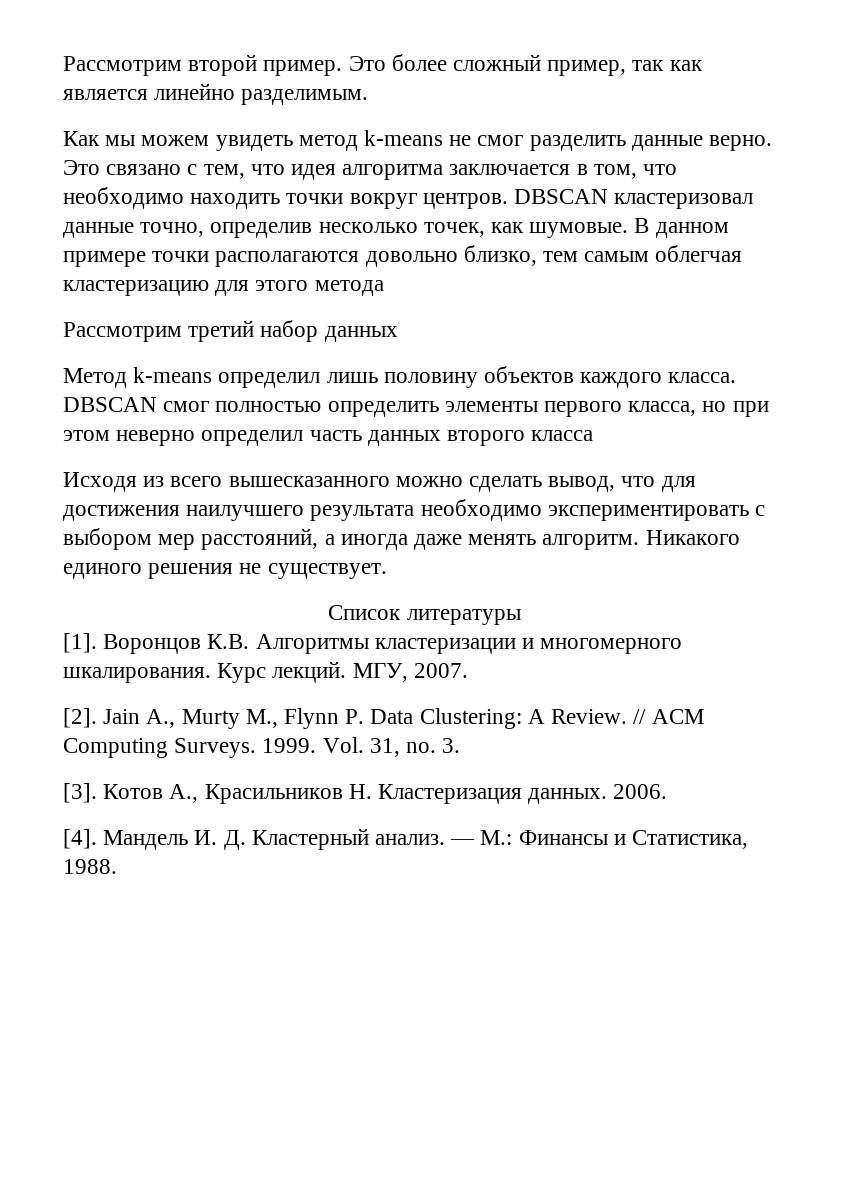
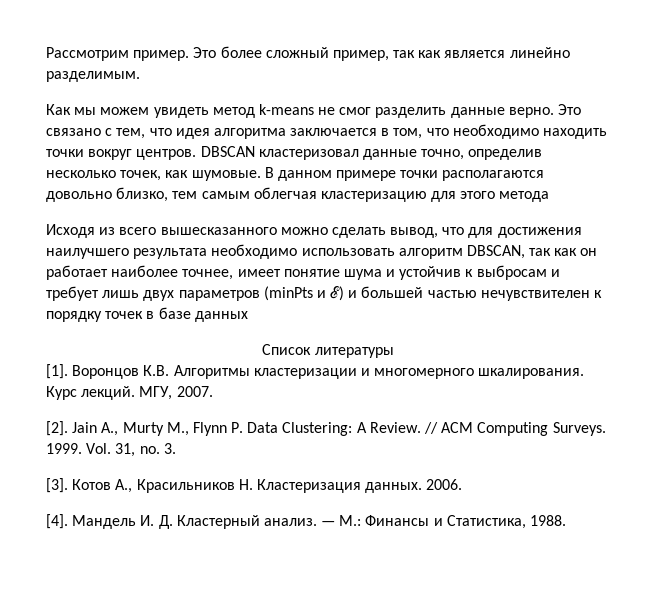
- Рассмотрим второй пример.
+ Рассмотрим пример.
- Рассмотрим третий набор данных
- Метод k-means определил лишь половину объектов каждого класса. DBSCAN смог полностью определить элементы первого класса, но при этом неверно определил часть данных второго класса
- Исходя из всего вышесказанного можно сделать вывод, что для достижения наилучшего результата необходимо экспериментировать с выбором мер расстояний, а иногда даже менять алгоритм. Никакого единого решения не существует.
+ Исходя из всего вышесказанного можно сделать вывод, что для достижения наилучшего результата необходимо использовать алгоритм DBSCAN, так как он работает наиболее точнее, имеет понятие шума и устойчив к выбросам и требует лишь двух параметров (minPts и ℰ) и большей частью нечувствителен к порядку точек в базе данных

